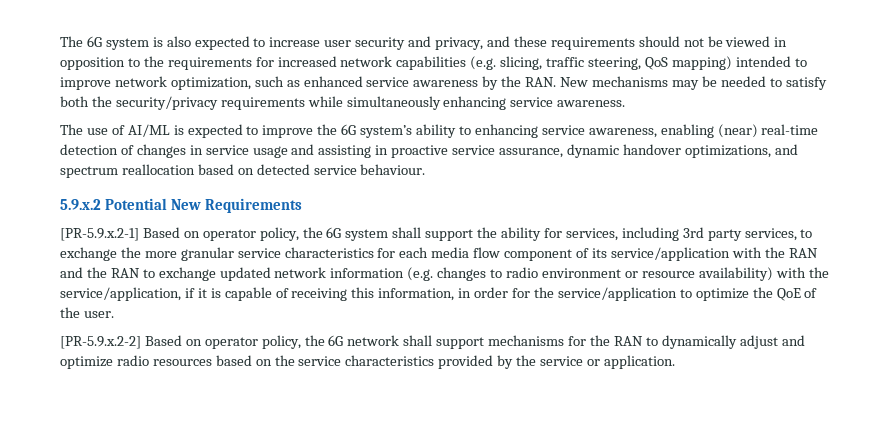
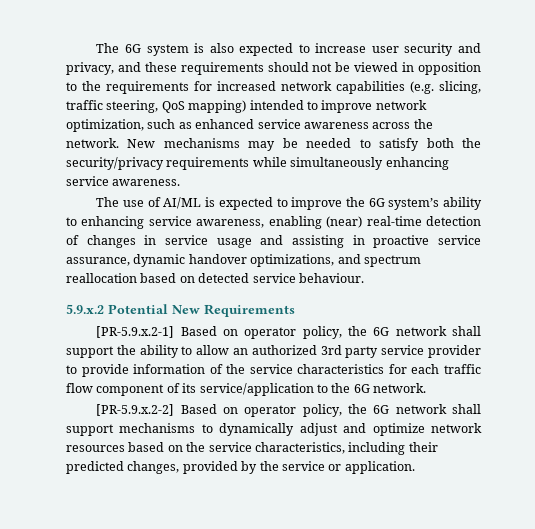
- The 6G system is also expected to increase user security and privacy, and these requirements should not be viewed in opposition to the requirements for increased network capabilities (e.g. slicing, traffic steering, QoS mapping) intended to improve network optimization, such as enhanced service awareness by the RAN. New mechanisms may be needed to satisfy both the security/privacy requirements while simultaneously enhancing service awareness.
+ The 6G system is also expected to increase user security and privacy, and these requirements should not be viewed in opposition to the requirements for increased network capabilities (e.g. slicing, traffic steering, QoS mapping) intended to improve network optimization, such as enhanced service awareness across the network. New mechanisms may be needed to satisfy both the security/privacy requirements while simultaneously enhancing service awareness.
- [PR-5.9.x.2-1] Based on operator policy, the 6G system shall support the ability for services, including 3rd party services, to exchange the more granular service characteristics for each media flow component of its service/application with the RAN and the RAN to exchange updated network information (e.g. changes to radio environment or resource availability) with the service/application, if it is capable of receiving this information, in order for the service/application to optimize the QoE of the user.
+ [PR-5.9.x.2-1] Based on operator policy, the 6G network shall support the ability to allow an authorized 3rd party service provider to provide information of the service characteristics for each traffic flow component of its service/application to the 6G network.
- [PR-5.9.x.2-2] Based on operator policy, the 6G network shall support mechanisms for the RAN to dynamically adjust and optimize radio resources based on the service characteristics provided by the service or application.
+ [PR-5.9.x.2-2] Based on operator policy, the 6G network shall support mechanisms to dynamically adjust and optimize network resources based on the service characteristics, including their predicted changes, provided by the service or application.

